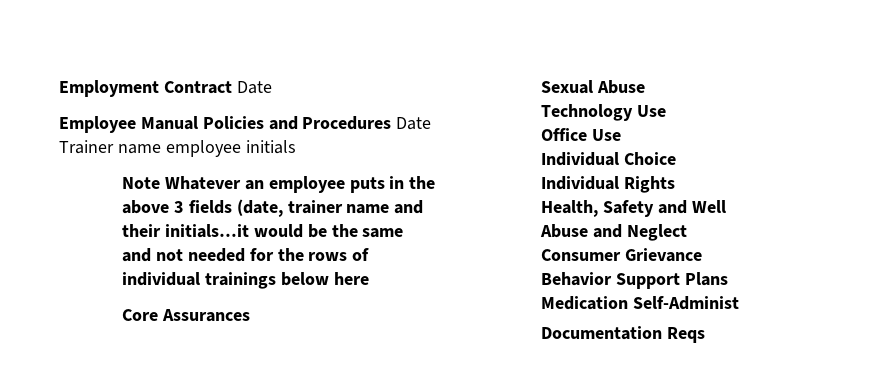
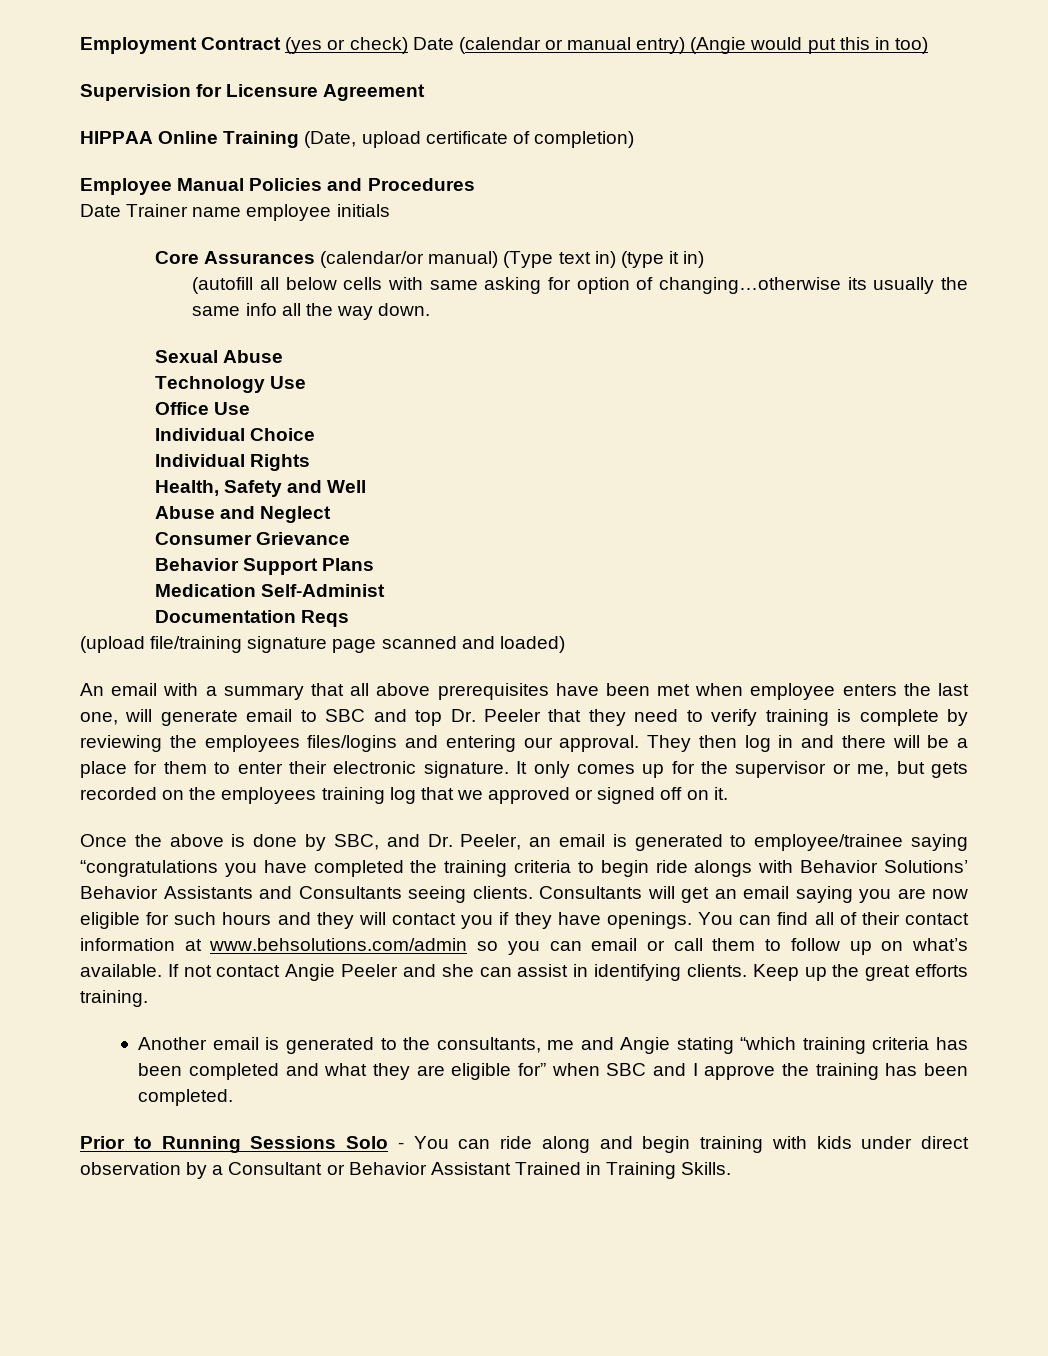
- Employment Contract Date
+ Employment Contract (yes or check) Date (calendar or manual entry) (Angie would put this in too)
+ Supervision for Licensure Agreement
+ HIPPAA Online Training (Date, upload certificate of completion)
- Employee Manual Policies and Procedures Date Trainer name employee initials
+ Employee Manual Policies and Procedures
+ Date Trainer name employee initials
- Note Whatever an employee puts in the above 3 fields (date, trainer name and their initials…it would be the same and not needed for the rows of individual trainings below here
- Core Assurances
+ Core Assurances (calendar/or manual) (Type text in) (type it in)
+ (autofill all below cells with same asking for option of changing…otherwise its usually the same info all the way down.
+ (upload file/training signature page scanned and loaded)
+ An email with a summary that all above prerequisites have been met when employee enters the last one, will generate email to SBC and top Dr. Peeler that they need to verify training is complete by reviewing the employees files/logins and entering our approval. They then log in and there will be a place for them to enter their electronic signature. It only comes up for the supervisor or me, but gets recorded on the employees training log that we approved or signed off on it.
+ Once the above is done by SBC, and Dr. Peeler, an email is generated to employee/trainee saying “congratulations you have completed the training criteria to begin ride alongs with Behavior Solutions’ Behavior Assistants and Consultants seeing clients. Consultants will get an email saying you are now eligible for such hours and they will contact you if they have openings. You can find all of their contact information at www.behsolutions.com/admin so you can email or call them to follow up on what’s available. If not contact Angie Peeler and she can assist in identifying clients. Keep up the great efforts training.
+ Another email is generated to the consultants, me and Angie stating “which training criteria has been completed and what they are eligible for” when SBC and I approve the training has been completed.
+ Prior to Running Sessions Solo - You can ride along and begin training with kids under direct observation by a Consultant or Behavior Assistant Trained in Training Skills.

